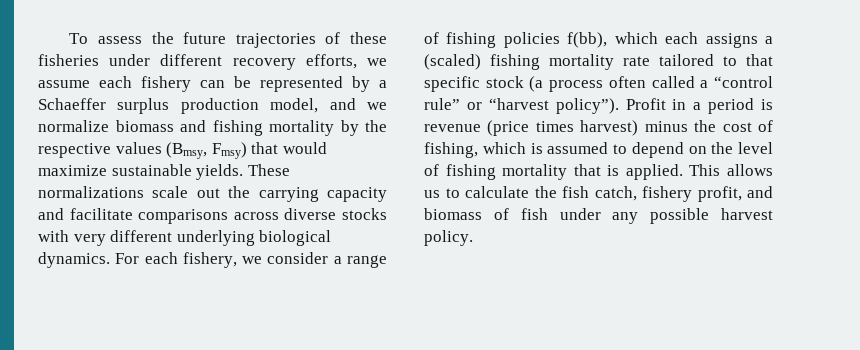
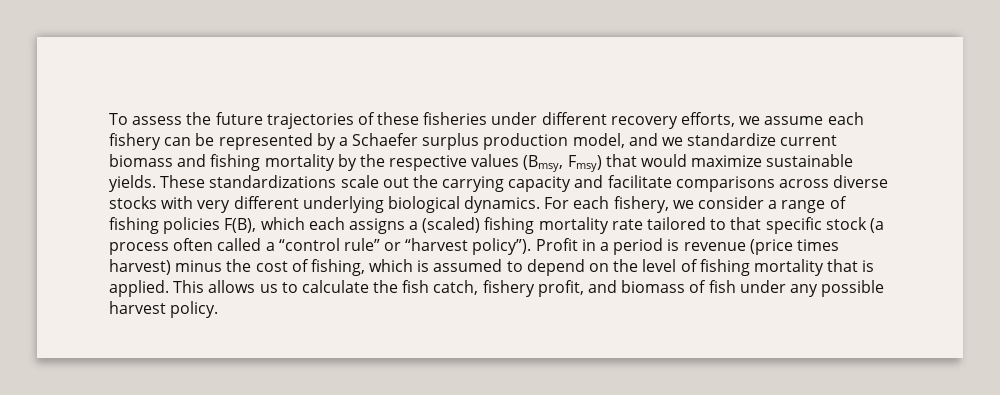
- To assess the future trajectories of these fisheries under different recovery efforts, we assume each fishery can be represented by a Schaeffer surplus production model, and we normalize biomass and fishing mortality by the respective values (Bmsy, Fmsy) that would maximize sustainable yields.
+ To assess the future trajectories of these fisheries under different recovery efforts, we assume each fishery can be represented by a Schaefer surplus production model, and we standardize current biomass and fishing mortality by the respective values (Bmsy, Fmsy) that would maximize sustainable yields.
- These normalizations scale out the carrying capacity and facilitate comparisons across diverse stocks with very different underlying biological dynamics.
+ These standardizations scale out the carrying capacity and facilitate comparisons across diverse stocks with very different underlying biological dynamics.
- For each fishery, we consider a range of fishing policies f(bb), which each assigns a (scaled) fishing mortality rate tailored to that specific stock (a process often called a “control rule” or “harvest policy”).
+ For each fishery, we consider a range of fishing policies F(B), which each assigns a (scaled) fishing mortality rate tailored to that specific stock (a process often called a “control rule” or “harvest policy”).

